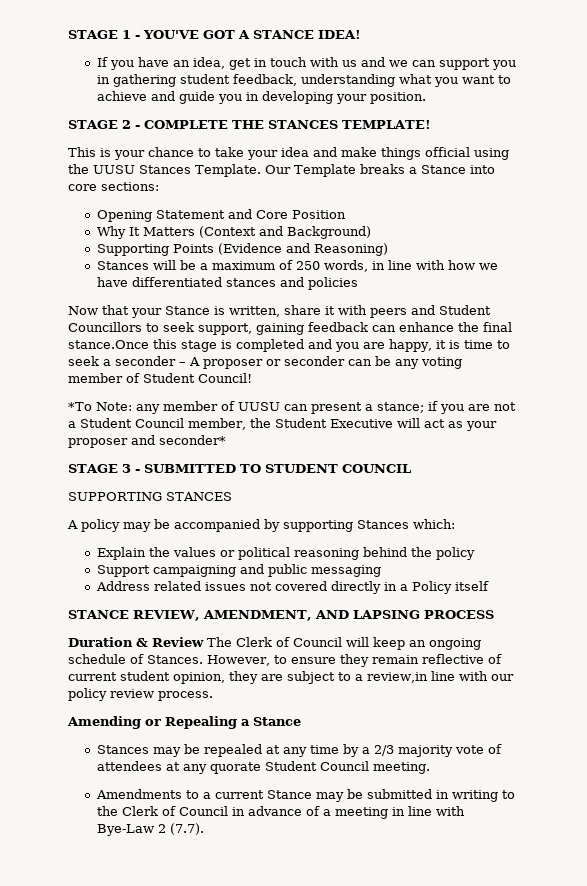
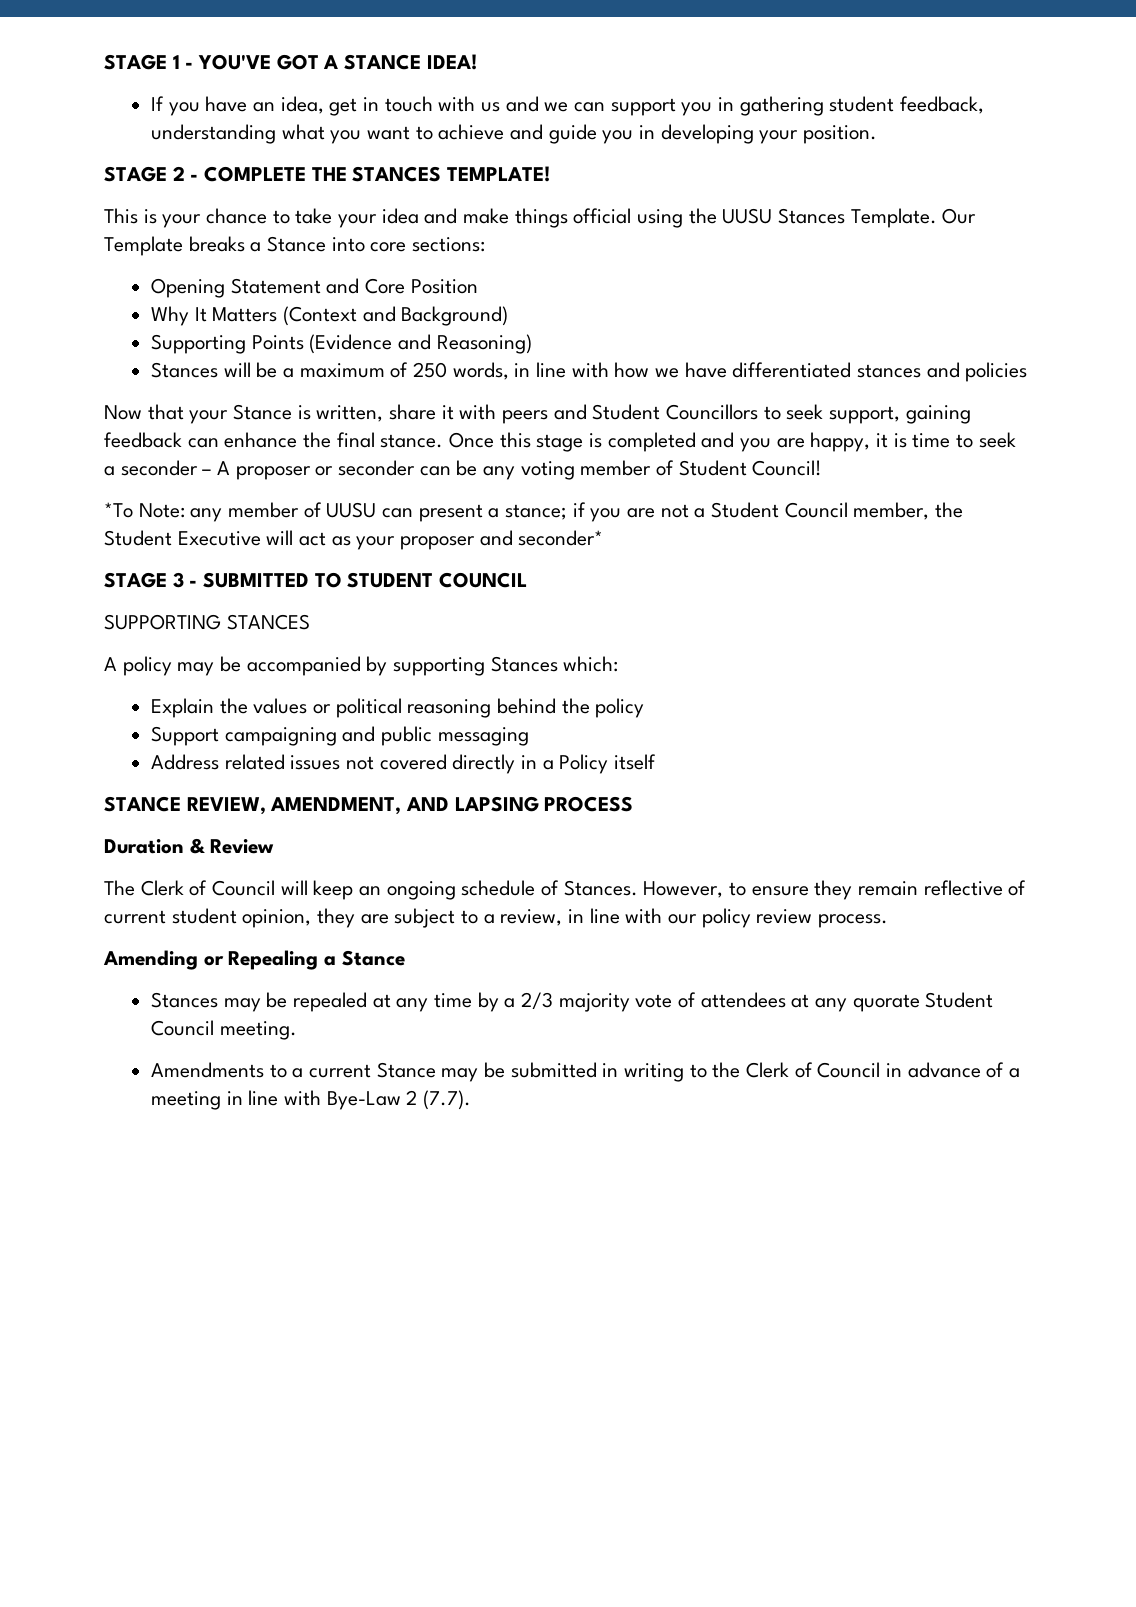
- Now that your Stance is written, share it with peers and Student Councillors to seek support, gaining feedback can enhance the final stance.Once this stage is completed and you are happy, it is time to seek a seconder – A proposer or seconder can be any voting member of Student Council!
+ Now that your Stance is written, share it with peers and Student Councillors to seek support, gaining feedback can enhance the final stance. Once this stage is completed and you are happy, it is time to seek a seconder – A proposer or seconder can be any voting member of Student Council!
- Duration & Review The Clerk of Council will keep an ongoing schedule of Stances.
+ Duration & Review
+ The Clerk of Council will keep an ongoing schedule of Stances.
- However, to ensure they remain reflective of current student opinion, they are subject to a review,in line with our policy review process.
+ However, to ensure they remain reflective of current student opinion, they are subject to a review, in line with our policy review process.

